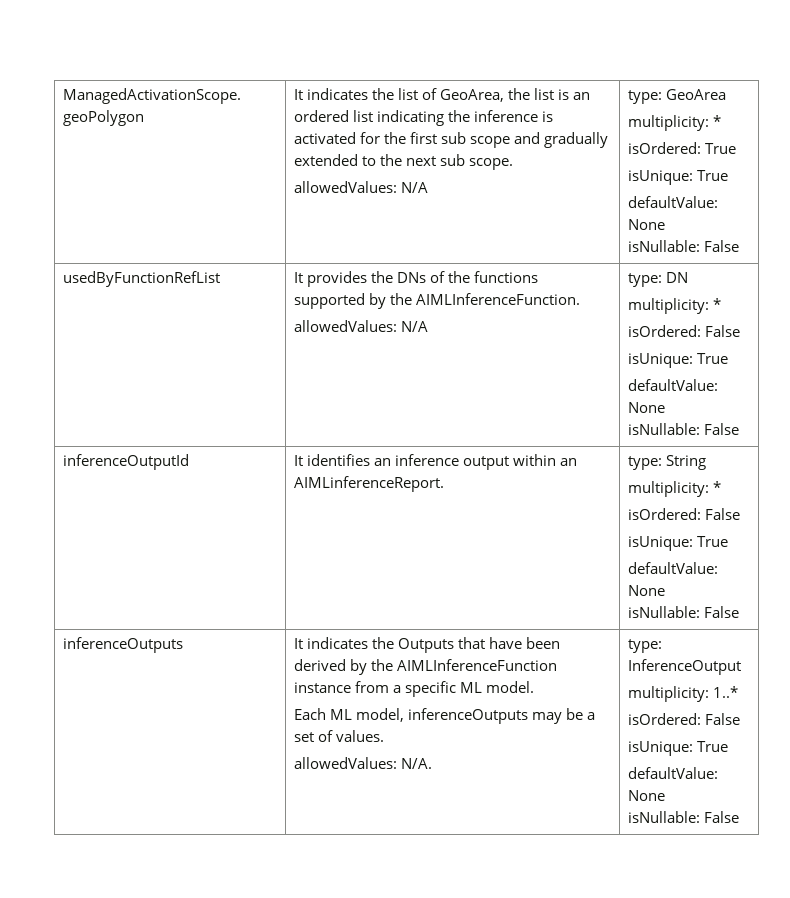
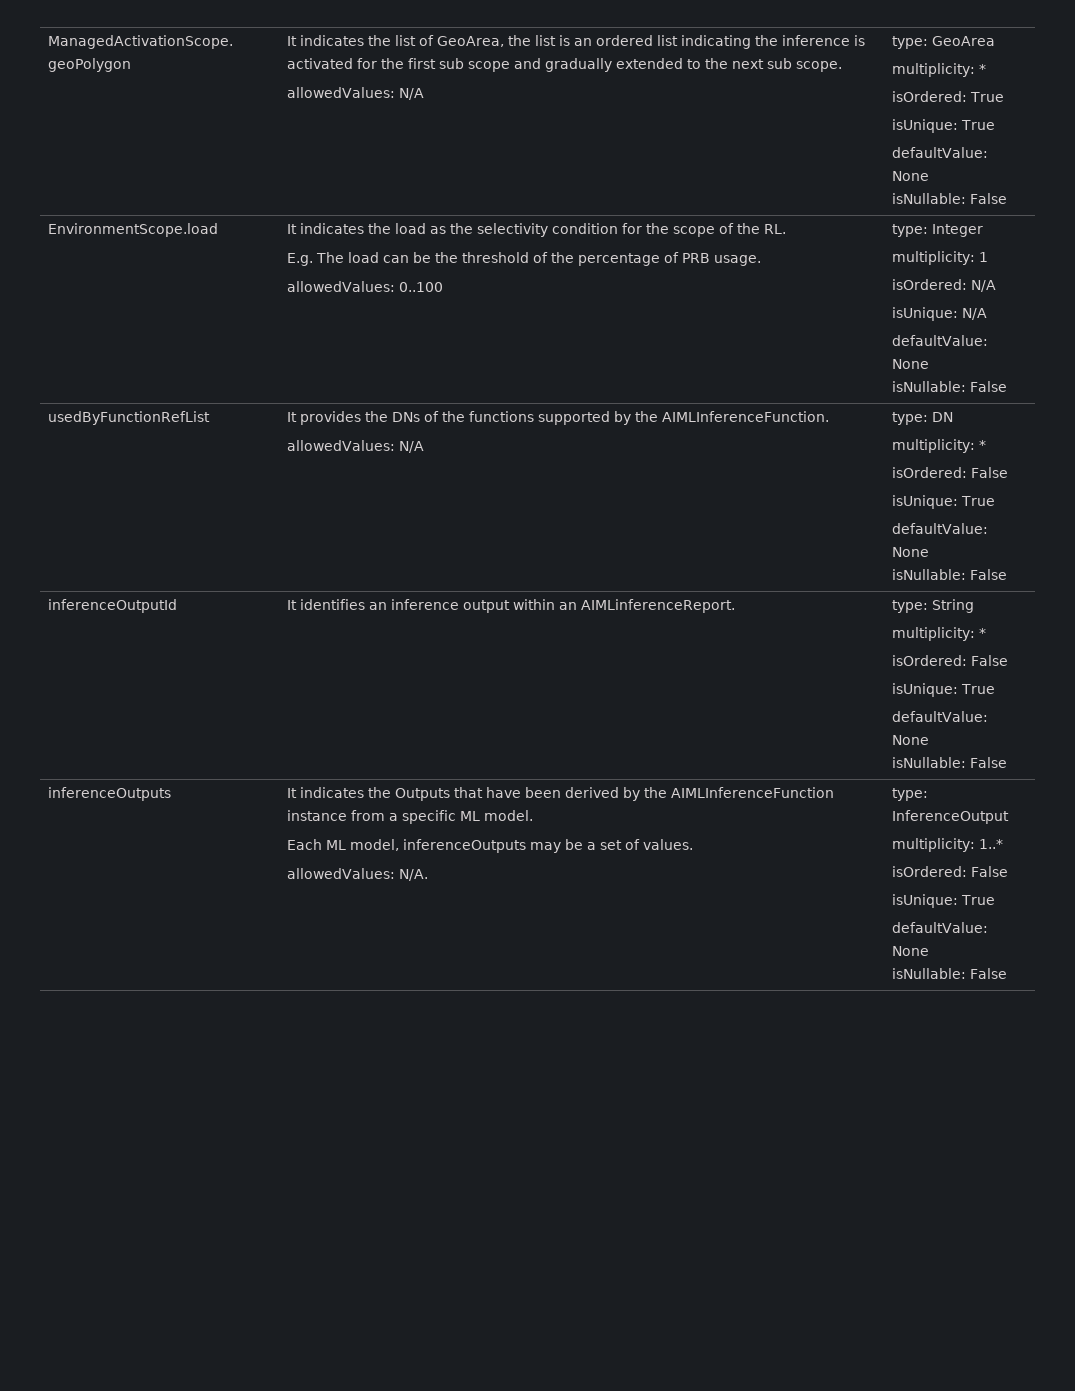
+ EnvironmentScope.load | It indicates the load as the selectivity condition for the scope of the RL.
+ E.g. The load can be the threshold of the percentage of PRB usage.
+ allowedValues: 0..100 | type: Integer
+ multiplicity: 1
+ isOrdered: N/A
+ isUnique: N/A
+ defaultValue: None
+ isNullable: False

